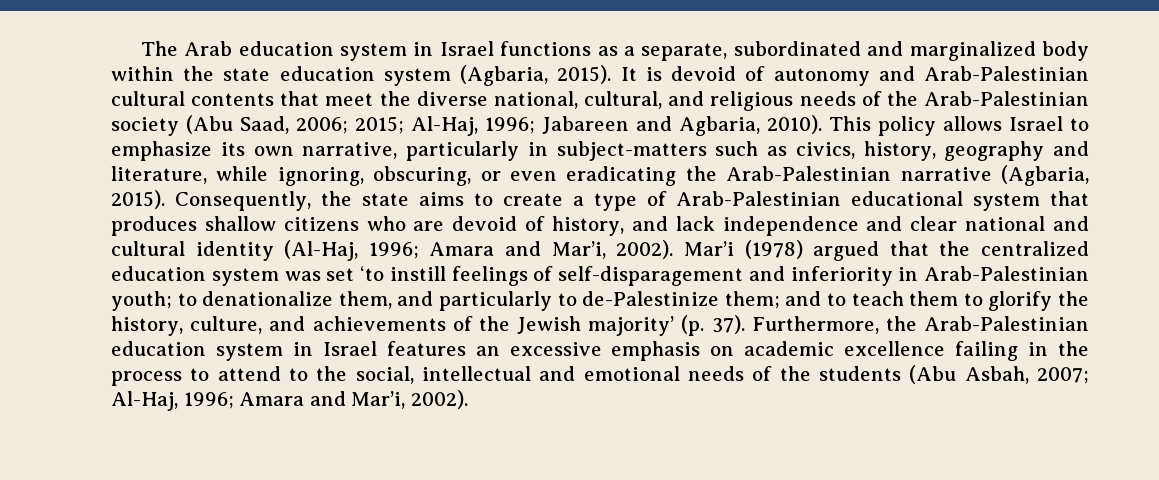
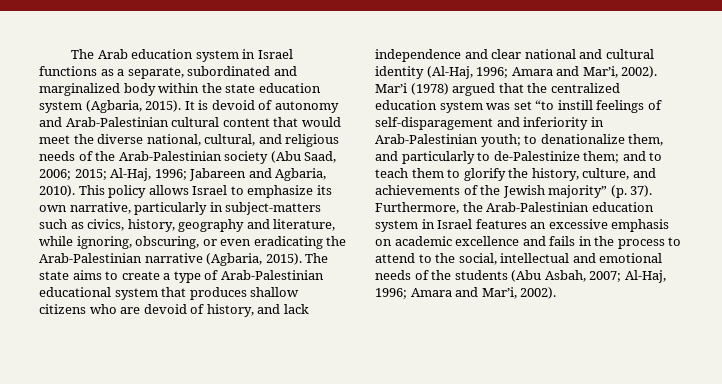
- It is devoid of autonomy and Arab-Palestinian cultural contents that meet the diverse national, cultural, and religious needs of the Arab-Palestinian society (Abu Saad, 2006; 2015; Al-Haj, 1996; Jabareen and Agbaria, 2010).
+ It is devoid of autonomy and Arab-Palestinian cultural content that would meet the diverse national, cultural, and religious needs of the Arab-Palestinian society (Abu Saad, 2006; 2015; Al-Haj, 1996; Jabareen and Agbaria, 2010).
- Consequently, the state aims to create a type of Arab-Palestinian educational system that produces shallow citizens who are devoid of history, and lack independence and clear national and cultural identity (Al-Haj, 1996; Amara and Mar’i, 2002).
+ The state aims to create a type of Arab-Palestinian educational system that produces shallow citizens who are devoid of history, and lack independence and clear national and cultural identity (Al-Haj, 1996; Amara and Mar’i, 2002).
- Mar’i (1978) argued that the centralized education system was set ‘to instill feelings of self-disparagement and inferiority in Arab-Palestinian youth; to denationalize them, and particularly to de-Palestinize them; and to teach them to glorify the history, culture, and achievements of the Jewish majority’ (p. 37).
+ Mar’i (1978) argued that the centralized education system was set “to instill feelings of self-disparagement and inferiority in Arab-Palestinian youth; to denationalize them, and particularly to de-Palestinize them; and to teach them to glorify the history, culture, and achievements of the Jewish majority” (p. 37).
- Furthermore, the Arab-Palestinian education system in Israel features an excessive emphasis on academic excellence failing in the process to attend to the social, intellectual and emotional needs of the students (Abu Asbah, 2007; Al-Haj, 1996; Amara and Mar’i, 2002).
+ Furthermore, the Arab-Palestinian education system in Israel features an excessive emphasis on academic excellence and fails in the process to attend to the social, intellectual and emotional needs of the students (Abu Asbah, 2007; Al-Haj, 1996; Amara and Mar’i, 2002).

